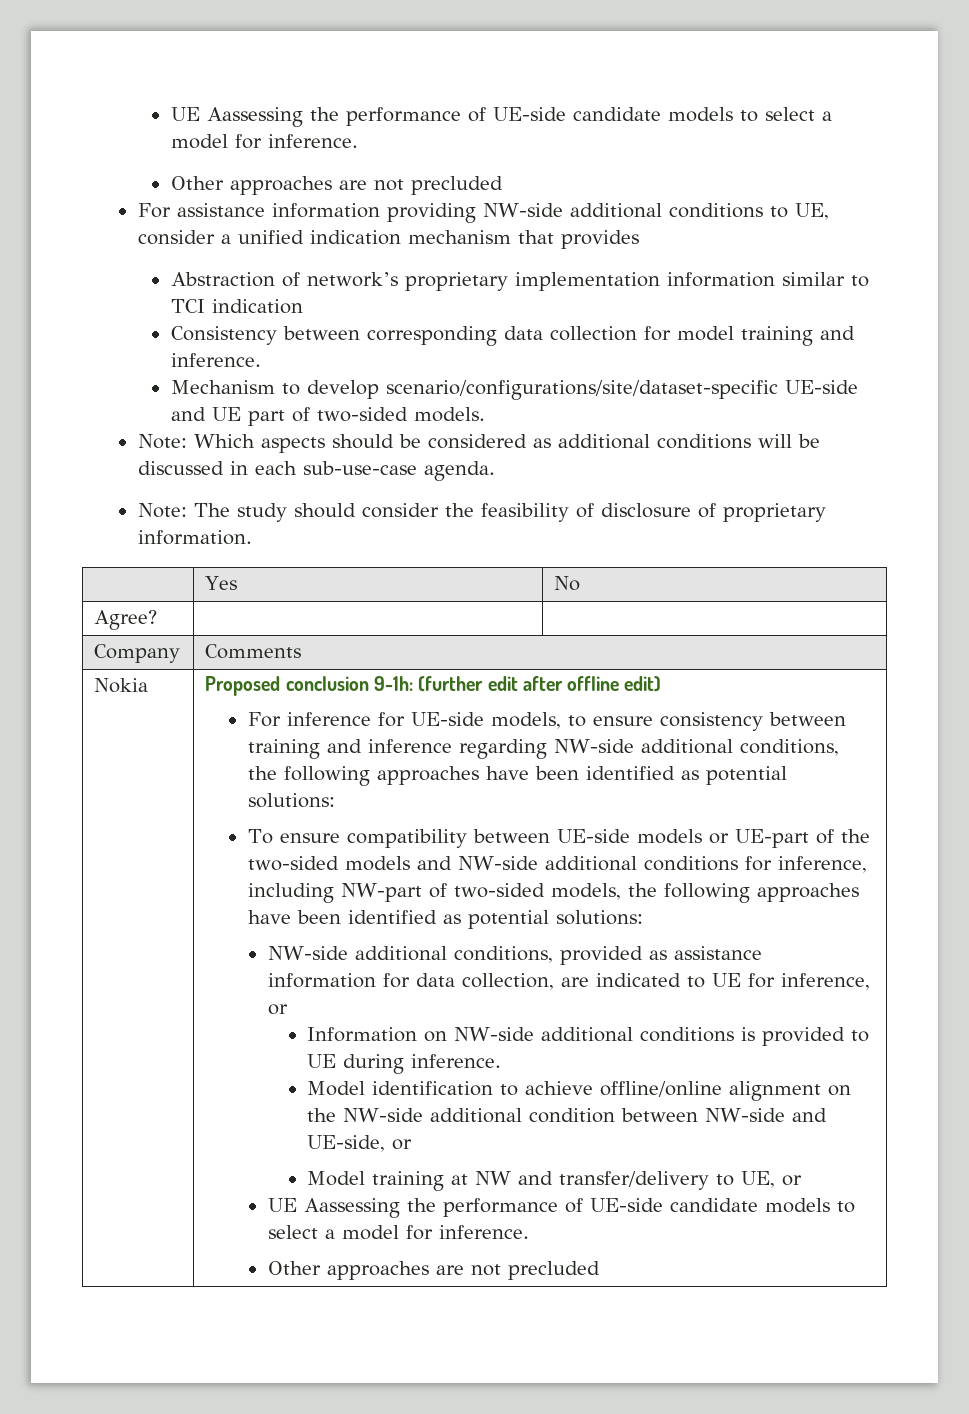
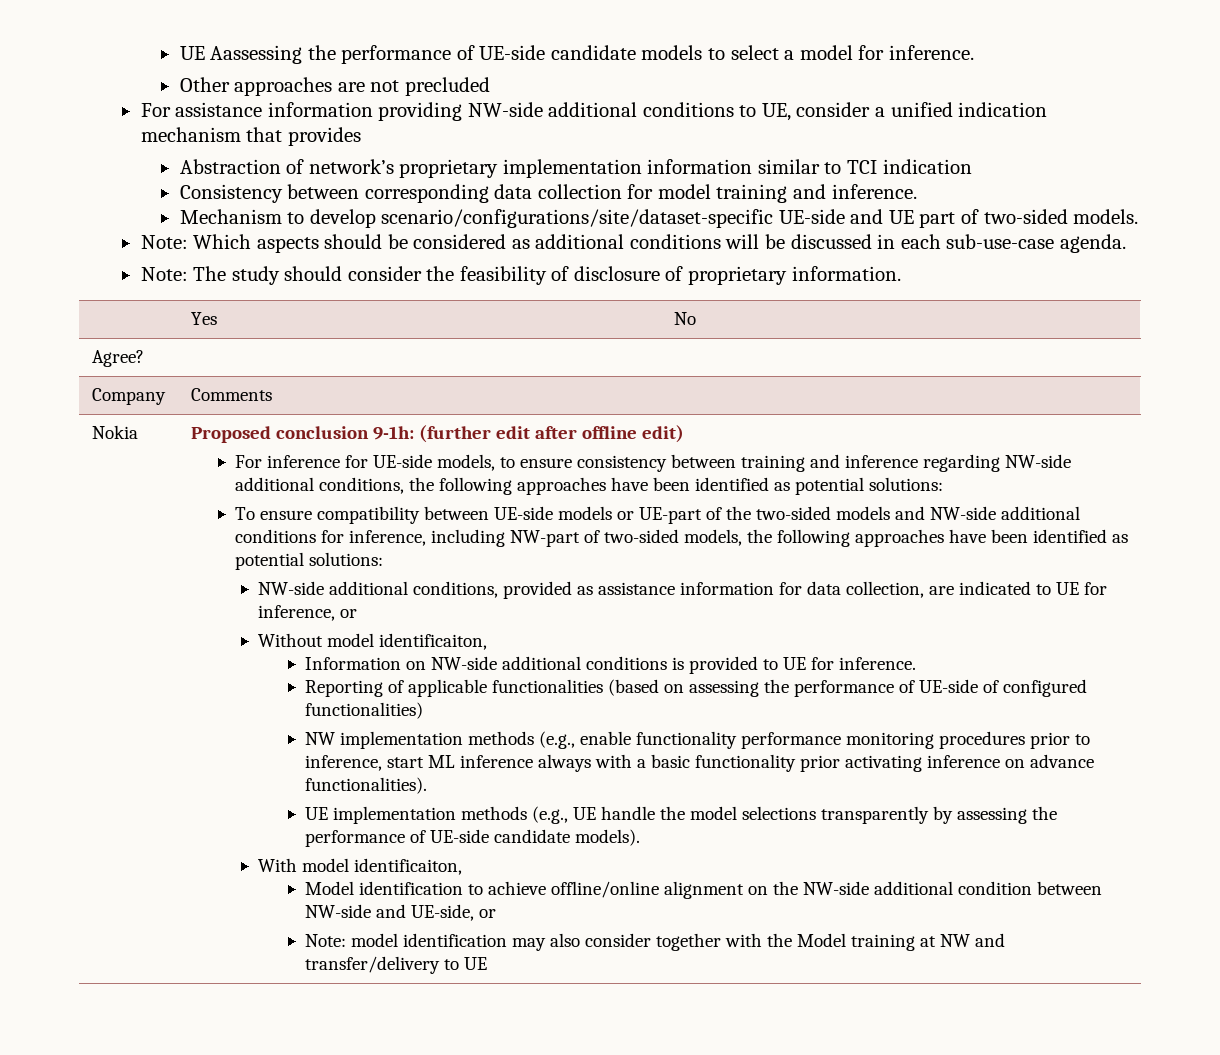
+ Without model identificaiton,
- Information on NW-side additional conditions is provided to UE during inference.
+ Information on NW-side additional conditions is provided to UE for inference.
+ Reporting of applicable functionalities (based on assessing the performance of UE-side of configured functionalities)
+ NW implementation methods (e.g., enable functionality performance monitoring procedures prior to inference, start ML inference always with a basic functionality prior activating inference on advance functionalities).
+ UE implementation methods (e.g., UE handle the model selections transparently by assessing the performance of UE-side candidate models).
+ With model identificaiton,
- Model training at NW and transfer/delivery to UE, or
- UE Aassessing the performance of UE-side candidate models to select a model for inference.
- Other approaches are not precluded
+ Note: model identification may also consider together with the Model training at NW and transfer/delivery to UE

